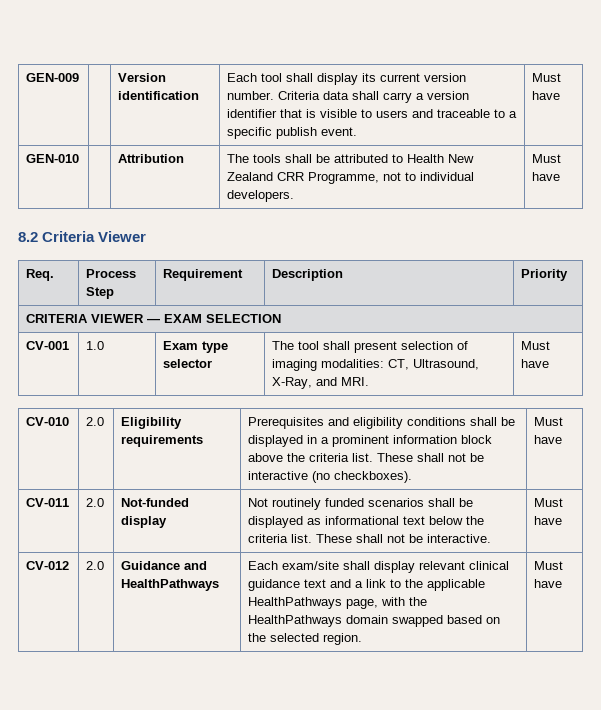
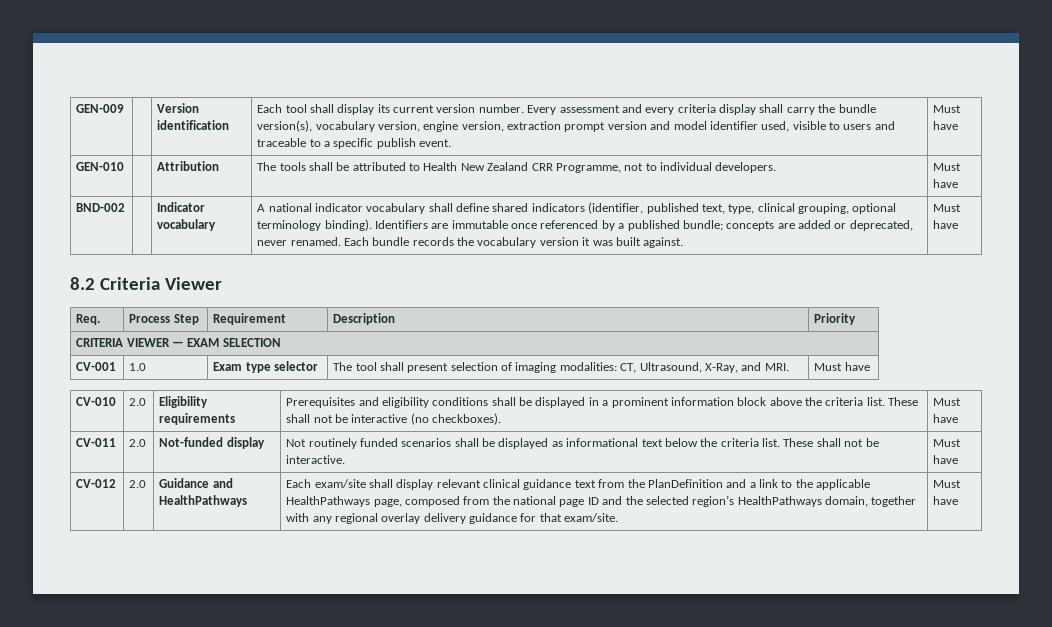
- Criteria data shall carry a version identifier that is visible to users and traceable to a specific publish event.
+ Every assessment and every criteria display shall carry the bundle version(s), vocabulary version, engine version, extraction prompt version and model identifier used, visible to users and traceable to a specific publish event.
+ BND-002 | | Indicator vocabulary | A national indicator vocabulary shall define shared indicators (identifier, published text, type, clinical grouping, optional terminology binding). Identifiers are immutable once referenced by a published bundle; concepts are added or deprecated, never renamed. Each bundle records the vocabulary version it was built against. | Must have
- Each exam/site shall display relevant clinical guidance text and a link to the applicable HealthPathways page, with the HealthPathways domain swapped based on the selected region.
+ Each exam/site shall display relevant clinical guidance text from the PlanDefinition and a link to the applicable HealthPathways page, composed from the national page ID and the selected region’s HealthPathways domain, together with any regional overlay delivery guidance for that exam/site.

